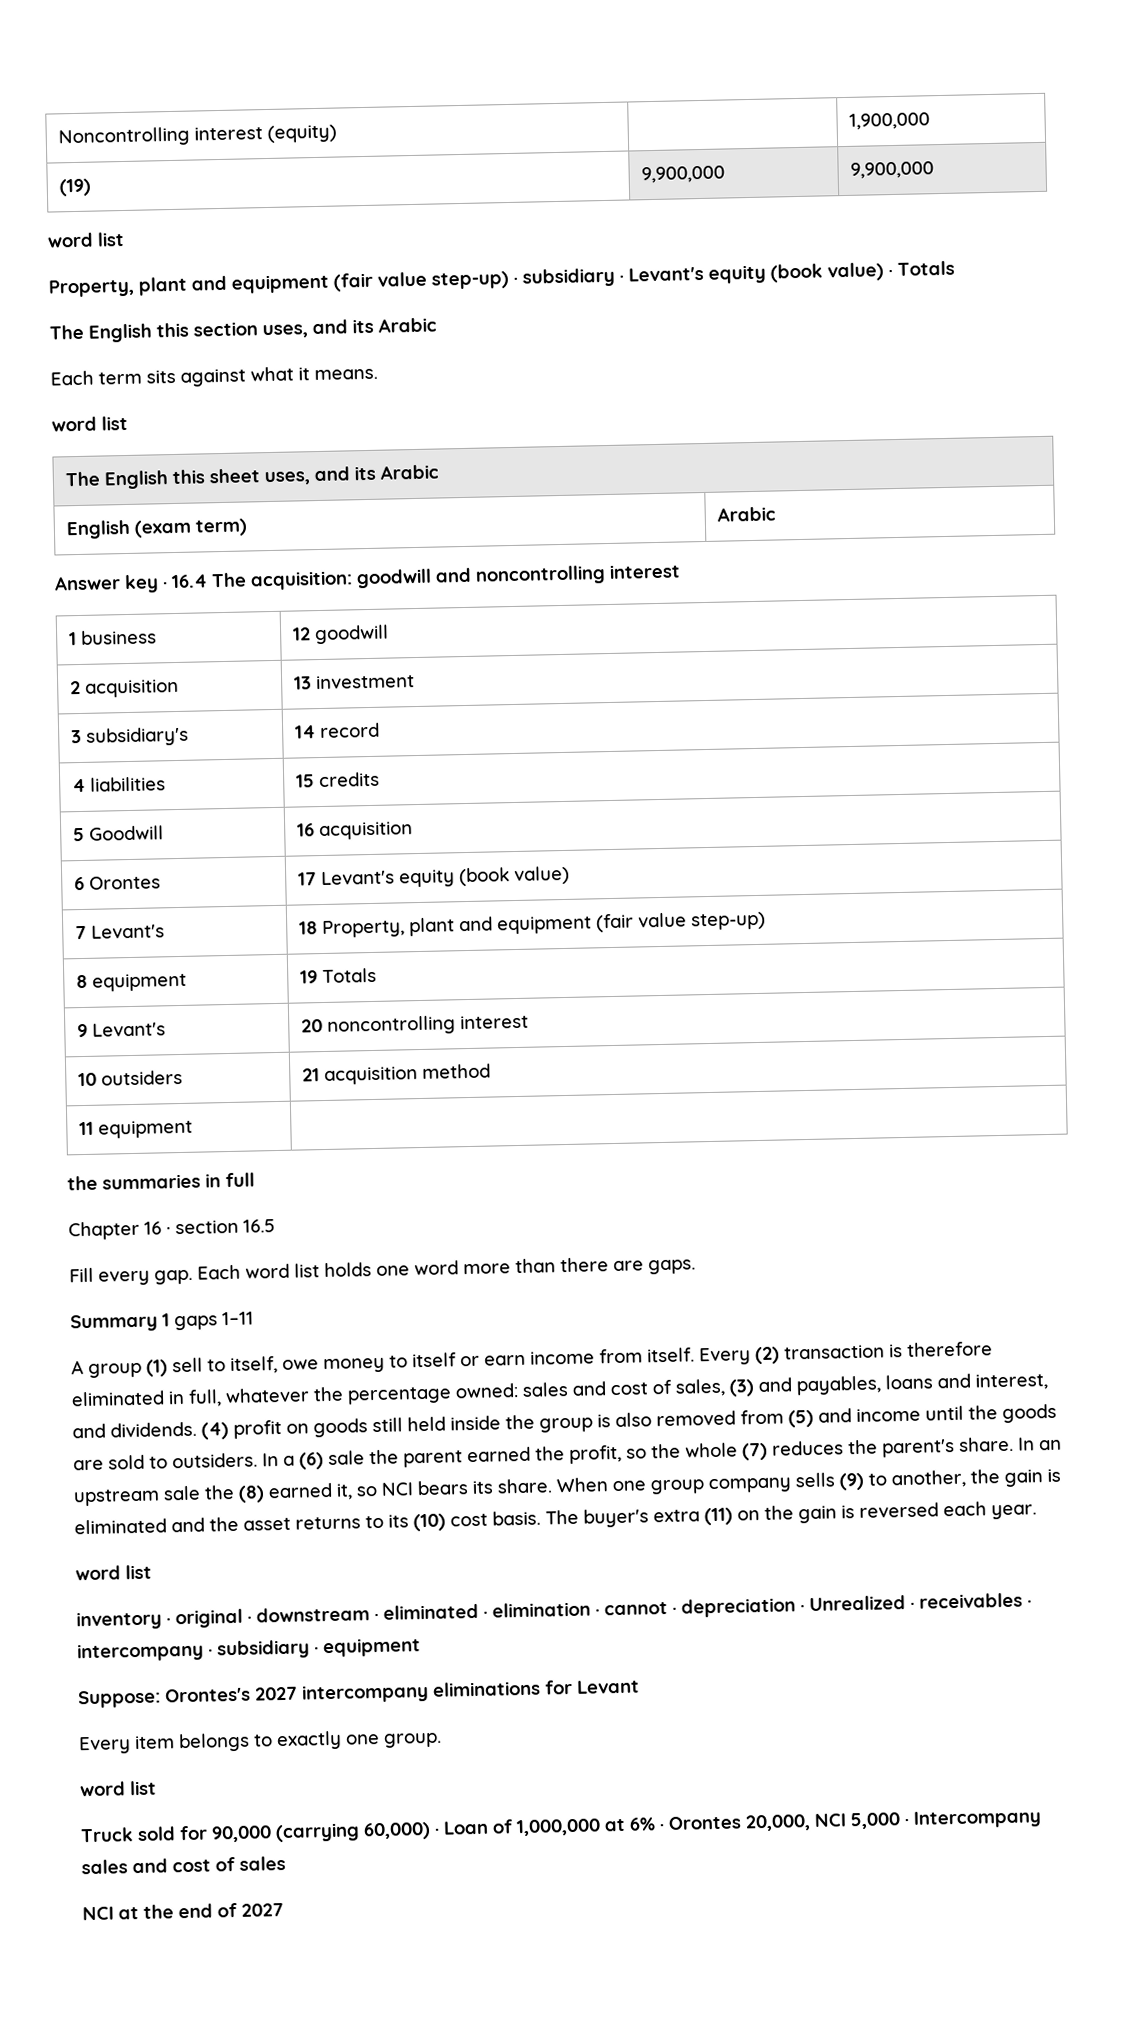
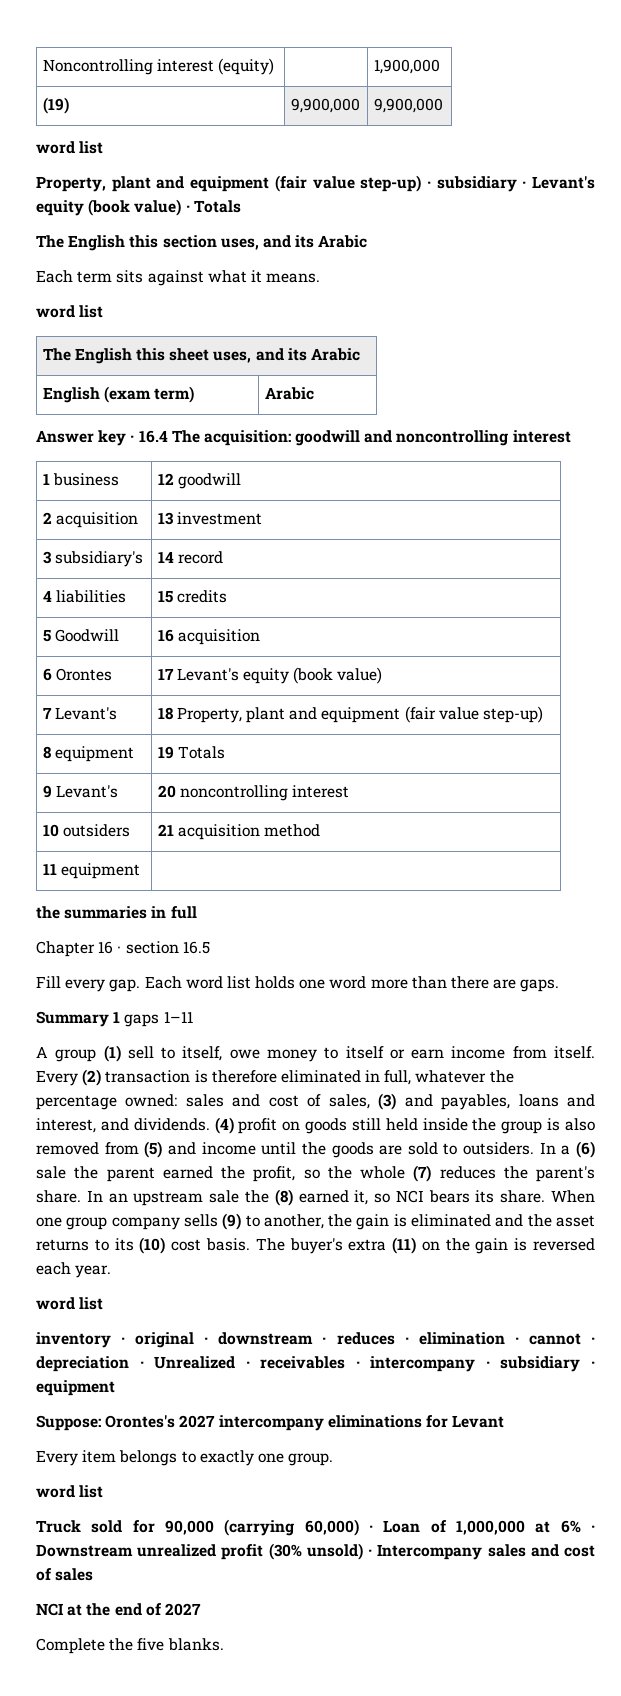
- inventory · original · downstream · eliminated · elimination · cannot · depreciation · Unrealized · receivables · intercompany · subsidiary · equipment
+ inventory · original · downstream · reduces · elimination · cannot · depreciation · Unrealized · receivables · intercompany · subsidiary · equipment
- Truck sold for 90,000 (carrying 60,000) · Loan of 1,000,000 at 6% · Orontes 20,000, NCI 5,000 · Intercompany sales and cost of sales
+ Truck sold for 90,000 (carrying 60,000) · Loan of 1,000,000 at 6% · Downstream unrealized profit (30% unsold) · Intercompany sales and cost of sales
+ Complete the five blanks.

